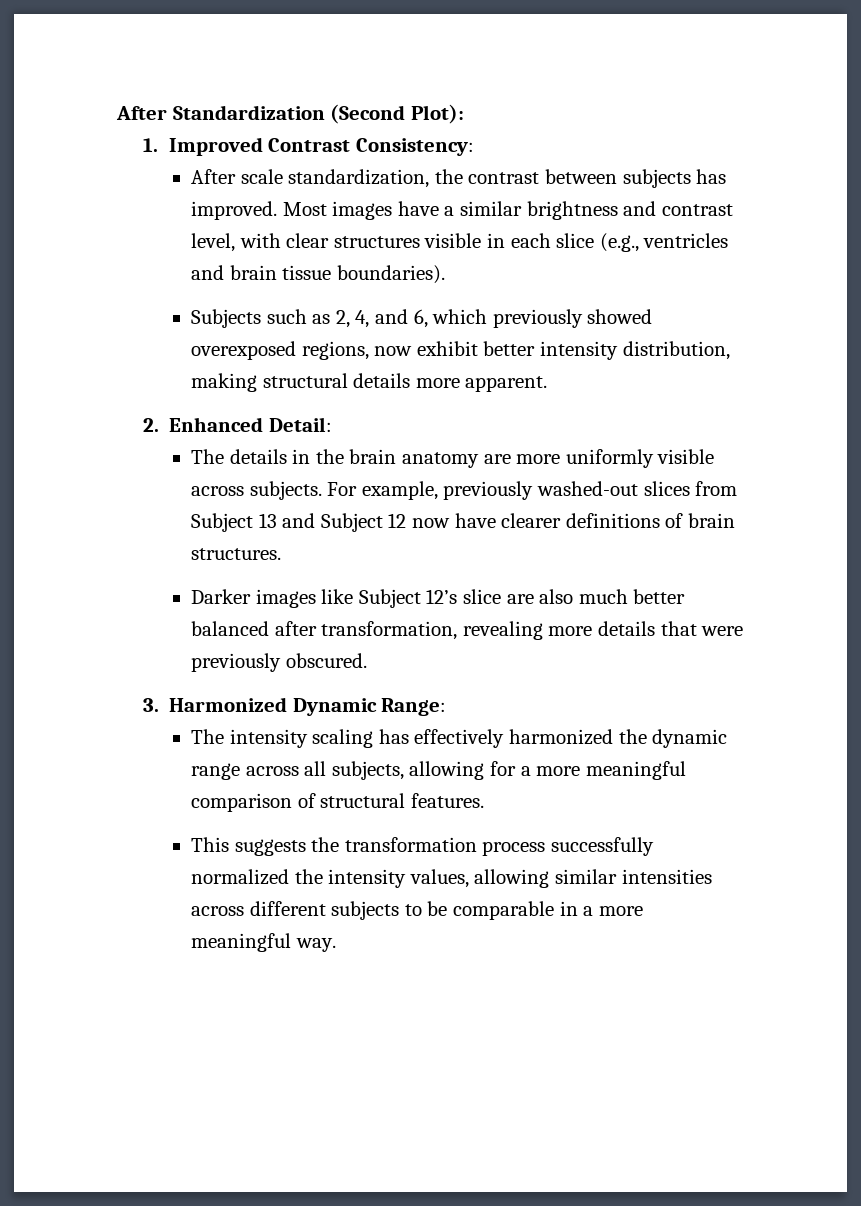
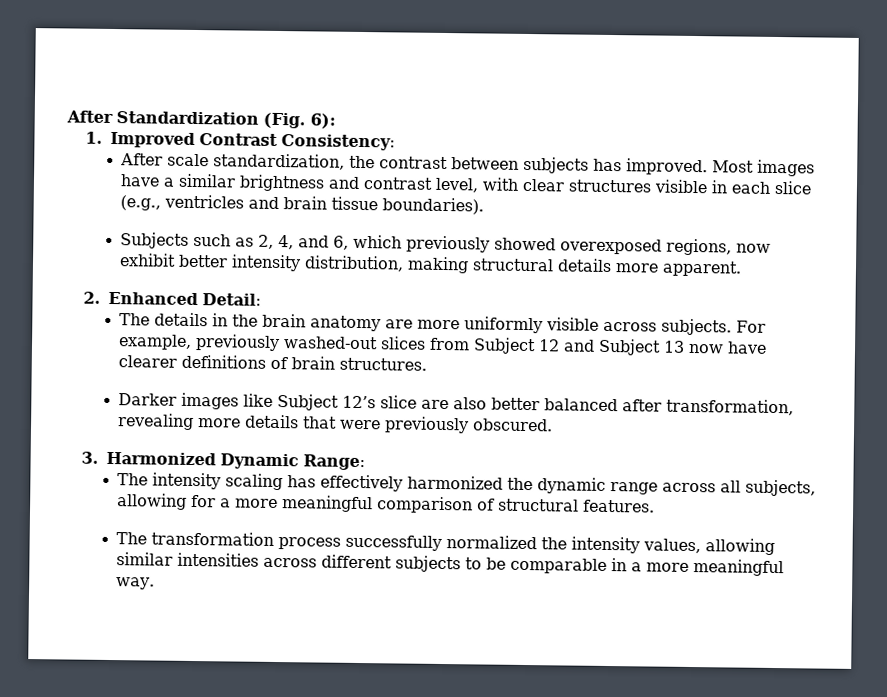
- After Standardization (Second Plot):
+ After Standardization (Fig. 6):
- For example, previously washed-out slices from Subject 13 and Subject 12 now have clearer definitions of brain structures.
+ For example, previously washed-out slices from Subject 12 and Subject 13 now have clearer definitions of brain structures.
- Darker images like Subject 12’s slice are also much better balanced after transformation, revealing more details that were previously obscured.
+ Darker images like Subject 12’s slice are also better balanced after transformation, revealing more details that were previously obscured.
- This suggests the transformation process successfully normalized the intensity values, allowing similar intensities across different subjects to be comparable in a more meaningful way.
+ The transformation process successfully normalized the intensity values, allowing similar intensities across different subjects to be comparable in a more meaningful way.

